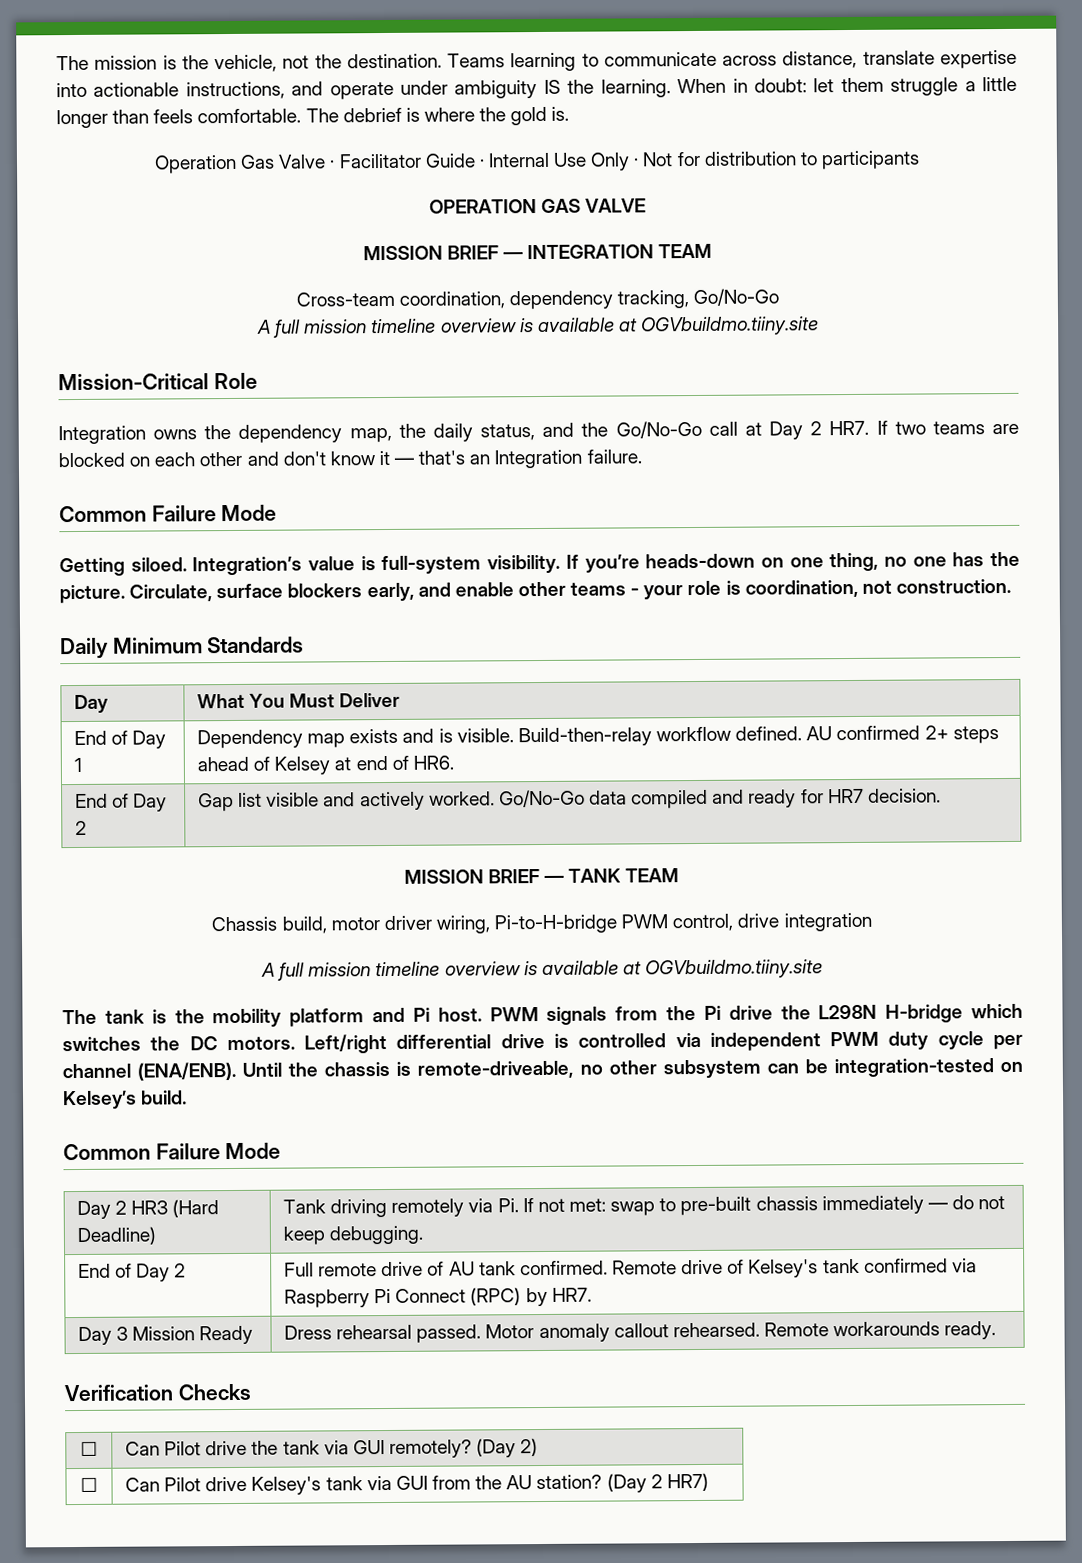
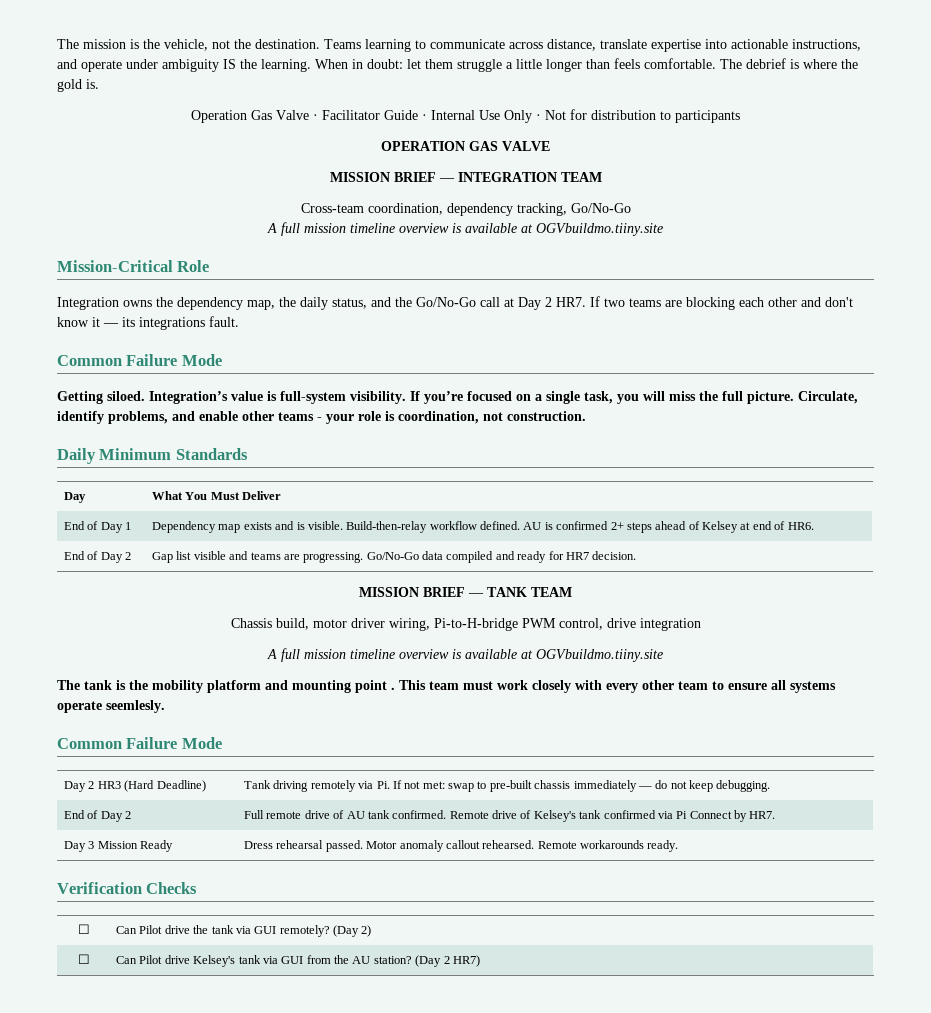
- Integration owns the dependency map, the daily status, and the Go/No-Go call at Day 2 HR7. If two teams are blocked on each other and don't know it — that's an Integration failure.
+ Integration owns the dependency map, the daily status, and the Go/No-Go call at Day 2 HR7. If two teams are blocking each other and don't know it — its integrations fault.
- If you’re heads-down on one thing, no one has the picture. Circulate, surface blockers early, and enable other teams - your role is coordination, not construction.
+ If you’re focused on a single task, you will miss the full picture. Circulate, identify problems, and enable other teams - your role is coordination, not construction.
- End of Day 1 | Dependency map exists and is visible. Build-then-relay workflow defined. AU confirmed 2+ steps ahead of Kelsey at end of HR6.
+ End of Day 1 | Dependency map exists and is visible. Build-then-relay workflow defined. AU is confirmed 2+ steps ahead of Kelsey at end of HR6.
- End of Day 2 | Gap list visible and actively worked. Go/No-Go data compiled and ready for HR7 decision.
+ End of Day 2 | Gap list visible and teams are progressing. Go/No-Go data compiled and ready for HR7 decision.
- The tank is the mobility platform and Pi host. PWM signals from the Pi drive the L298N H-bridge which switches the DC motors. Left/right differential drive is controlled via independent PWM duty cycle per channel (ENA/ENB). Until the chassis is remote-driveable, no other subsystem can be integration-tested on Kelsey’s build.
+ The tank is the mobility platform and mounting point . This team must work closely with every other team to ensure all systems operate seemlesly.
- End of Day 2 | Full remote drive of AU tank confirmed. Remote drive of Kelsey's tank confirmed via Raspberry Pi Connect (RPC) by HR7.
+ End of Day 2 | Full remote drive of AU tank confirmed. Remote drive of Kelsey's tank confirmed via Pi Connect by HR7.

